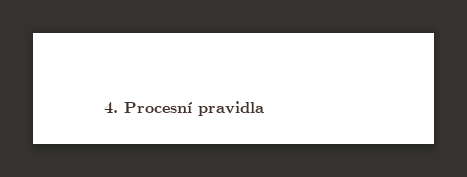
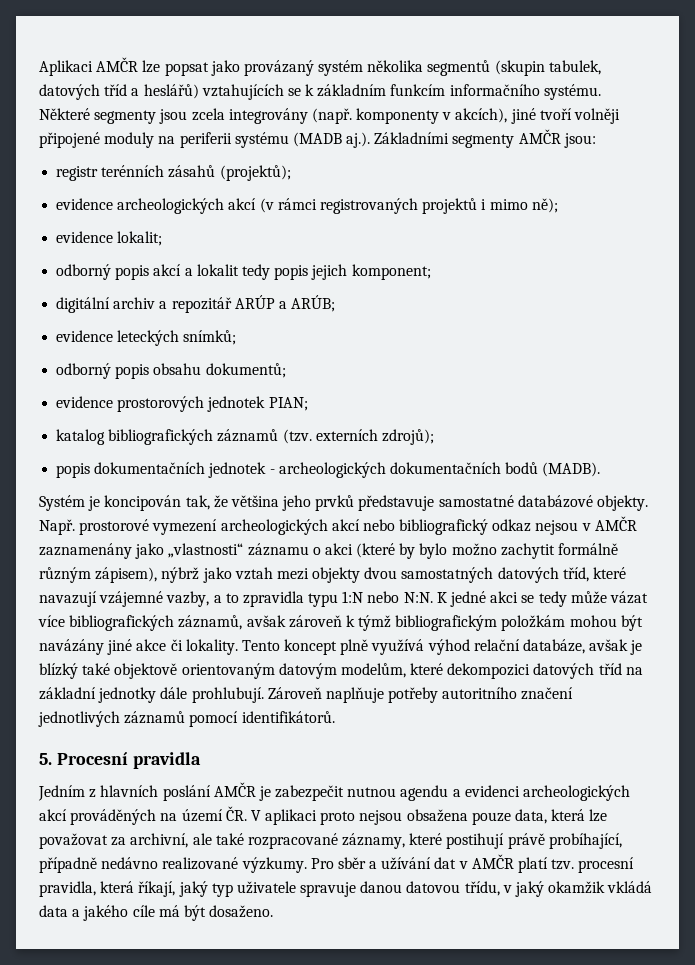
- 4. Procesní pravidla
+ Aplikaci AMČR lze popsat jako provázaný systém několika segmentů (skupin tabulek, datových tříd a heslářů) vztahujících se k základním funkcím informačního systému. Některé segmenty jsou zcela integrovány (např. komponenty v akcích), jiné tvoří volněji připojené moduly na periferii systému (MADB aj.). Základními segmenty AMČR jsou:
+ registr terénních zásahů (projektů);
+ evidence archeologických akcí (v rámci registrovaných projektů i mimo ně);
+ evidence lokalit;
+ odborný popis akcí a lokalit tedy popis jejich komponent;
+ digitální archiv a repozitář ARÚP a ARÚB;
+ evidence leteckých snímků;
+ odborný popis obsahu dokumentů;
+ evidence prostorových jednotek PIAN;
+ katalog bibliografických záznamů (tzv. externích zdrojů);
+ popis dokumentačních jednotek - archeologických dokumentačních bodů (MADB).
+ Systém je koncipován tak, že většina jeho prvků představuje samostatné databázové objekty. Např. prostorové vymezení archeologických akcí nebo bibliografický odkaz nejsou v AMČR zaznamenány jako „vlastnosti“ záznamu o akci (které by bylo možno zachytit formálně různým zápisem), nýbrž jako vztah mezi objekty dvou samostatných datových tříd, které navazují vzájemné vazby, a to zpravidla typu 1:N nebo N:N. K jedné akci se tedy může vázat více bibliografických záznamů, avšak zároveň k týmž bibliografickým položkám mohou být navázány jiné akce či lokality. Tento koncept plně využívá výhod relační databáze, avšak je blízký také objektově orientovaným datovým modelům, které dekompozici datových tříd na základní jednotky dále prohlubují. Zároveň naplňuje potřeby autoritního značení jednotlivých záznamů pomocí identifikátorů.
+ 5. Procesní pravidla
+ Jedním z hlavních poslání AMČR je zabezpečit nutnou agendu a evidenci archeologických akcí prováděných na území ČR. V aplikaci proto nejsou obsažena pouze data, která lze považovat za archivní, ale také rozpracované záznamy, které postihují právě probíhající, případně nedávno realizované výzkumy. Pro sběr a užívání dat v AMČR platí tzv. procesní pravidla, která říkají, jaký typ uživatele spravuje danou datovou třídu, v jaký okamžik vkládá data a jakého cíle má být dosaženo.

